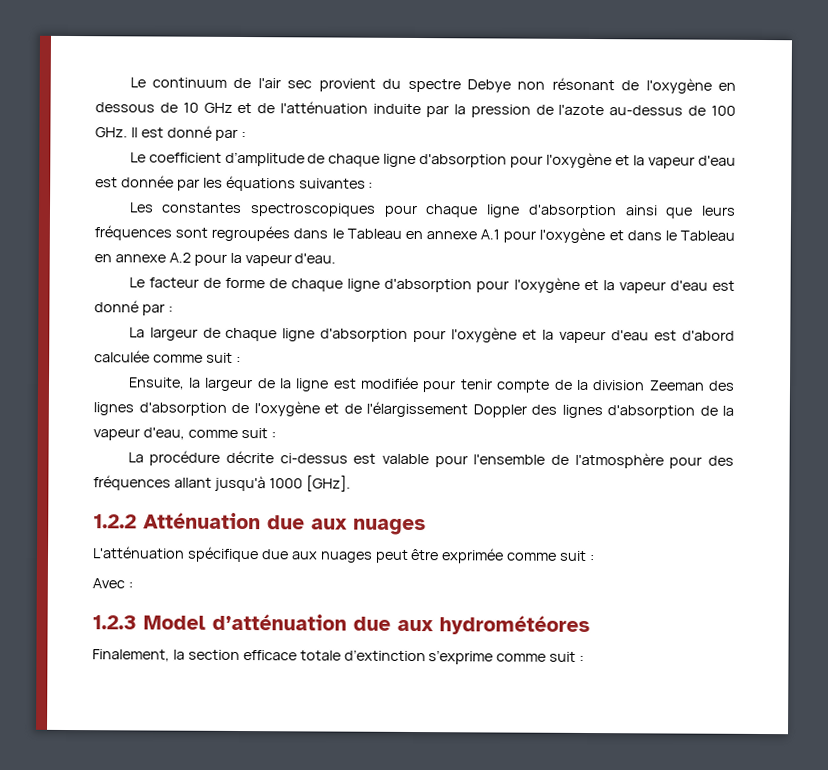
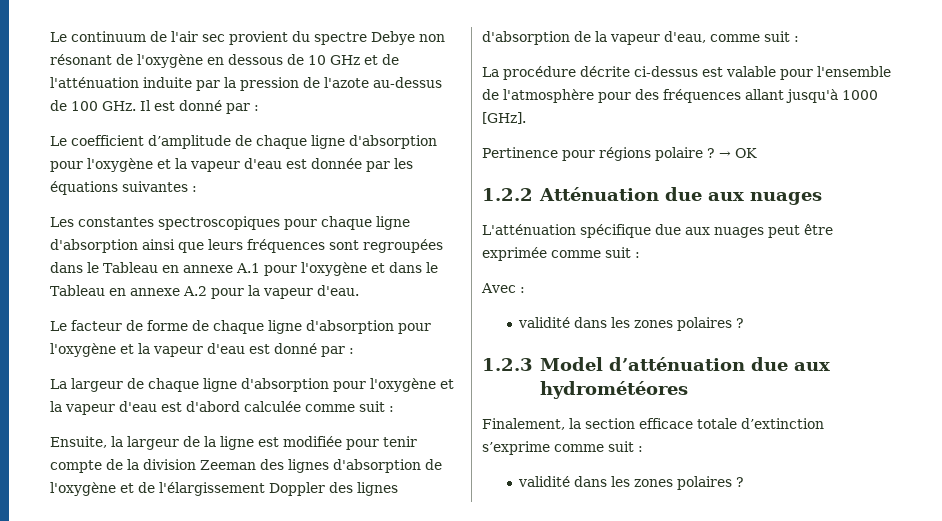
+ Pertinence pour régions polaire ? → OK
  Avec :
+ validité dans les zones polaires ?
  Finalement, la section efficace totale d’extinction s’exprime comme suit :
+ validité dans les zones polaires ?

